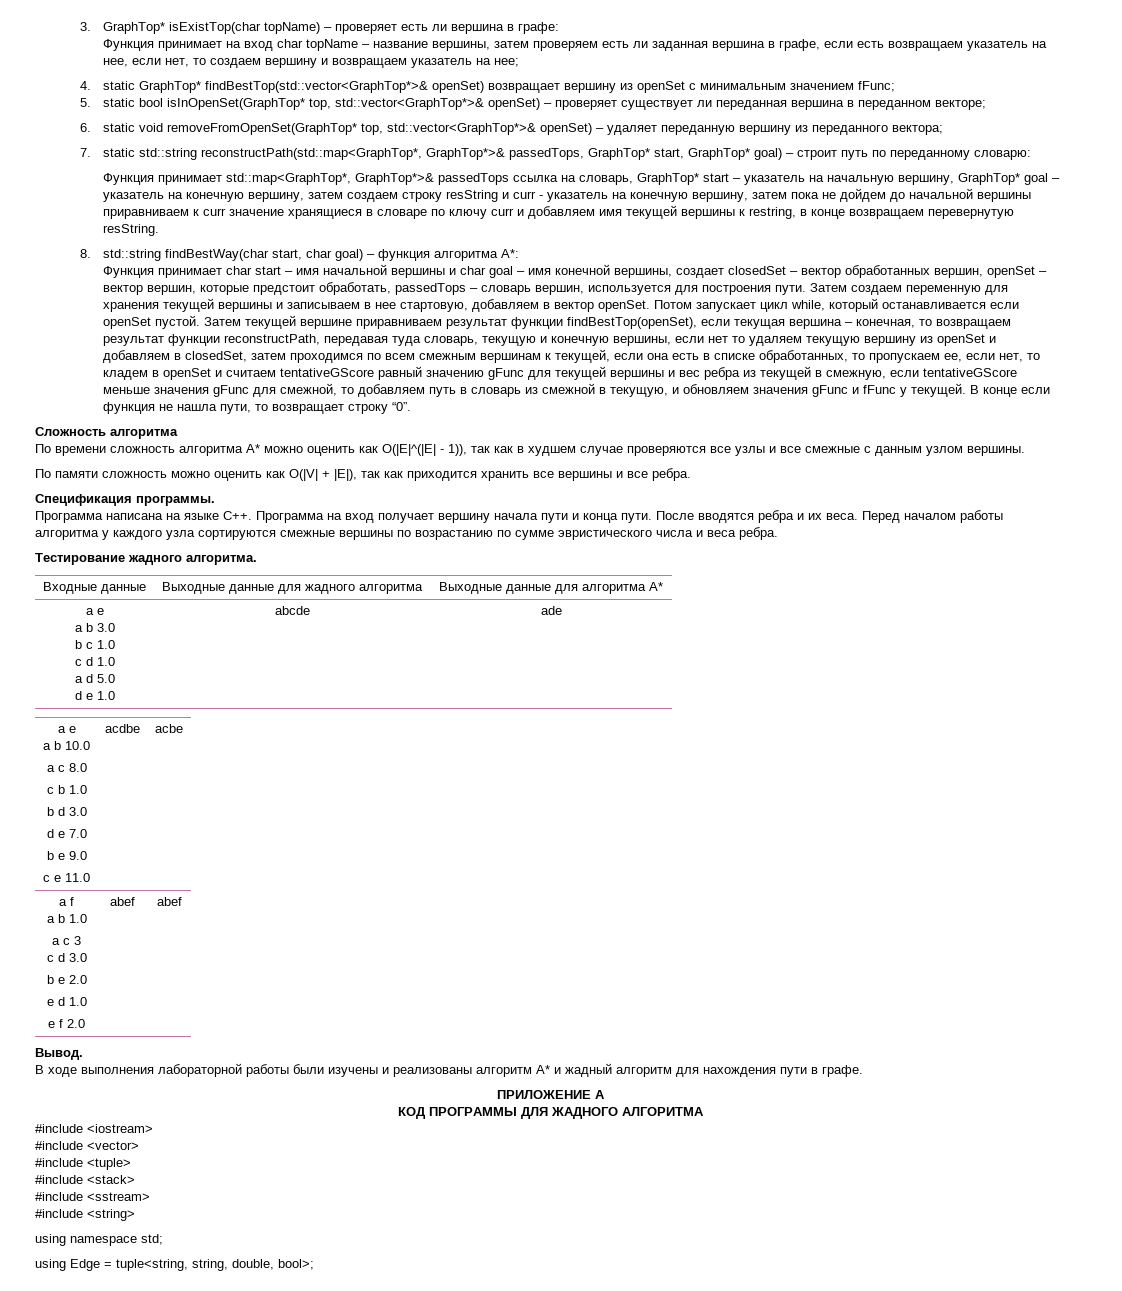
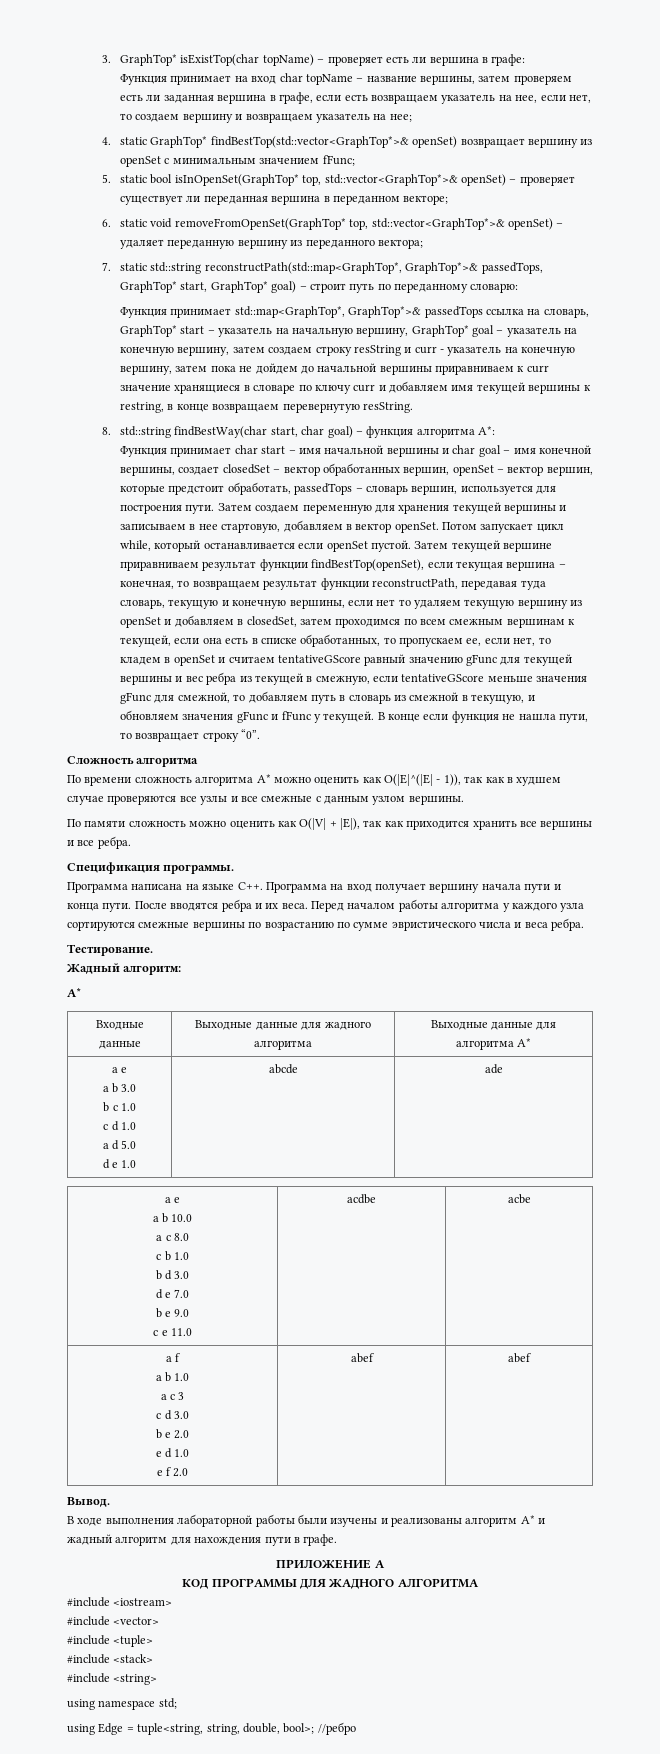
- Тестирование жадного алгоритма.
+ Тестирование.
+ Жадный алгоритм:
+ А*
- #include <sstream>
- using Edge = tuple<string, string, double, bool>;
+ using Edge = tuple<string, string, double, bool>; //ребро

